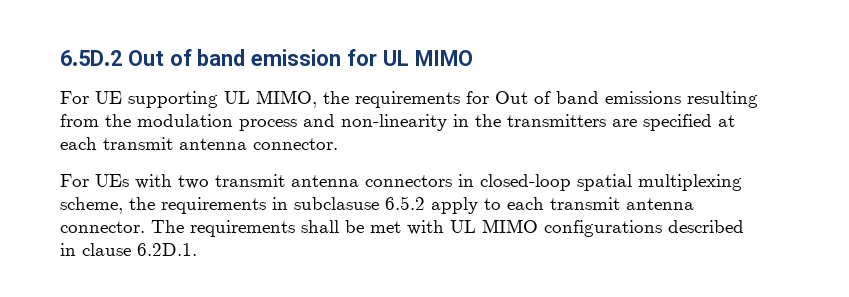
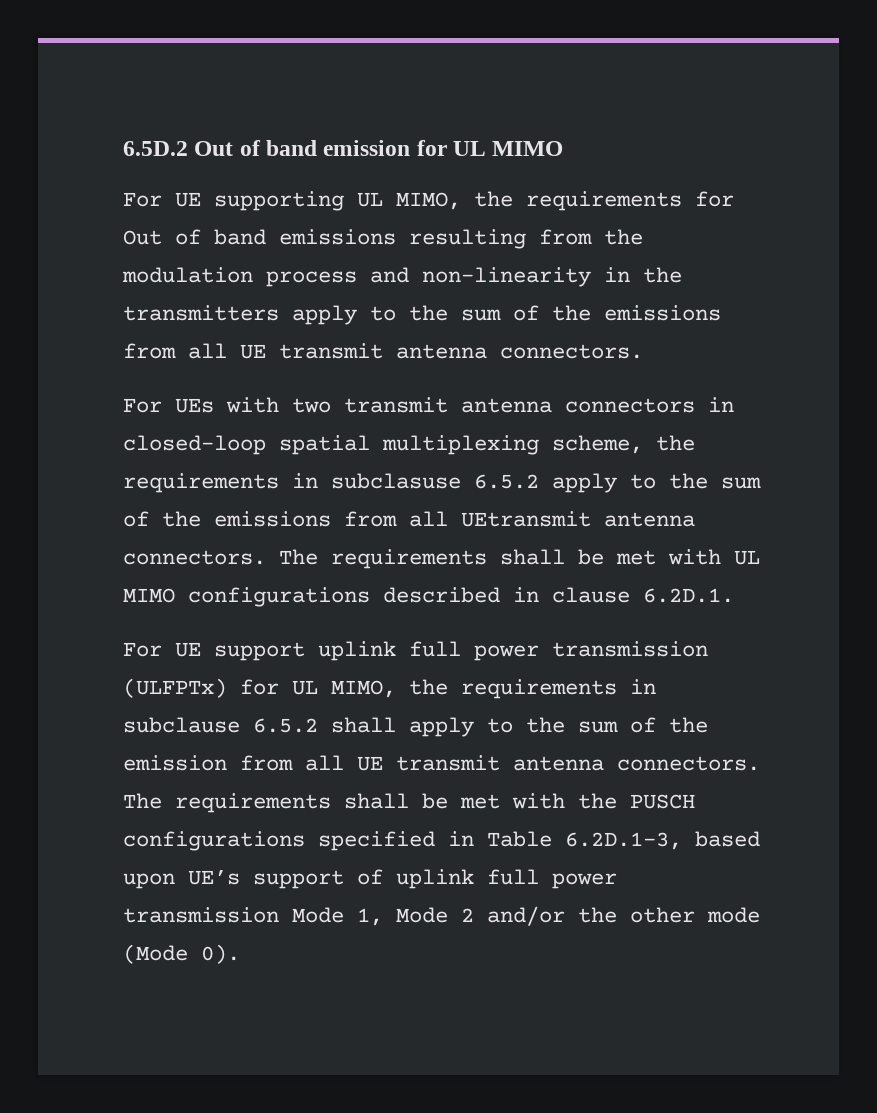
- For UE supporting UL MIMO, the requirements for Out of band emissions resulting from the modulation process and non-linearity in the transmitters are specified at each transmit antenna connector.
+ For UE supporting UL MIMO, the requirements for Out of band emissions resulting from the modulation process and non-linearity in the transmitters apply to the sum of the emissions from all UE transmit antenna connectors.
- For UEs with two transmit antenna connectors in closed-loop spatial multiplexing scheme, the requirements in subclasuse 6.5.2 apply to each transmit antenna connector.
+ For UEs with two transmit antenna connectors in closed-loop spatial multiplexing scheme, the requirements in subclasuse 6.5.2 apply to the sum of the emissions from all UEtransmit antenna connectors.
+ For UE support uplink full power transmission (ULFPTx) for UL MIMO, the requirements in subclause 6.5.2 shall apply to the sum of the emission from all UE transmit antenna connectors. The requirements shall be met with the PUSCH configurations specified in Table 6.2D.1-3, based upon UE’s support of uplink full power transmission Mode 1, Mode 2 and/or the other mode (Mode 0).

